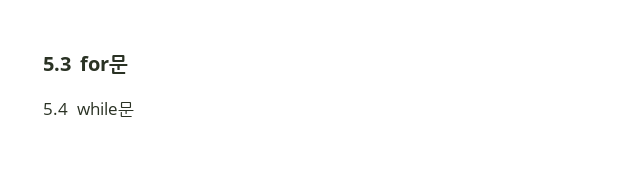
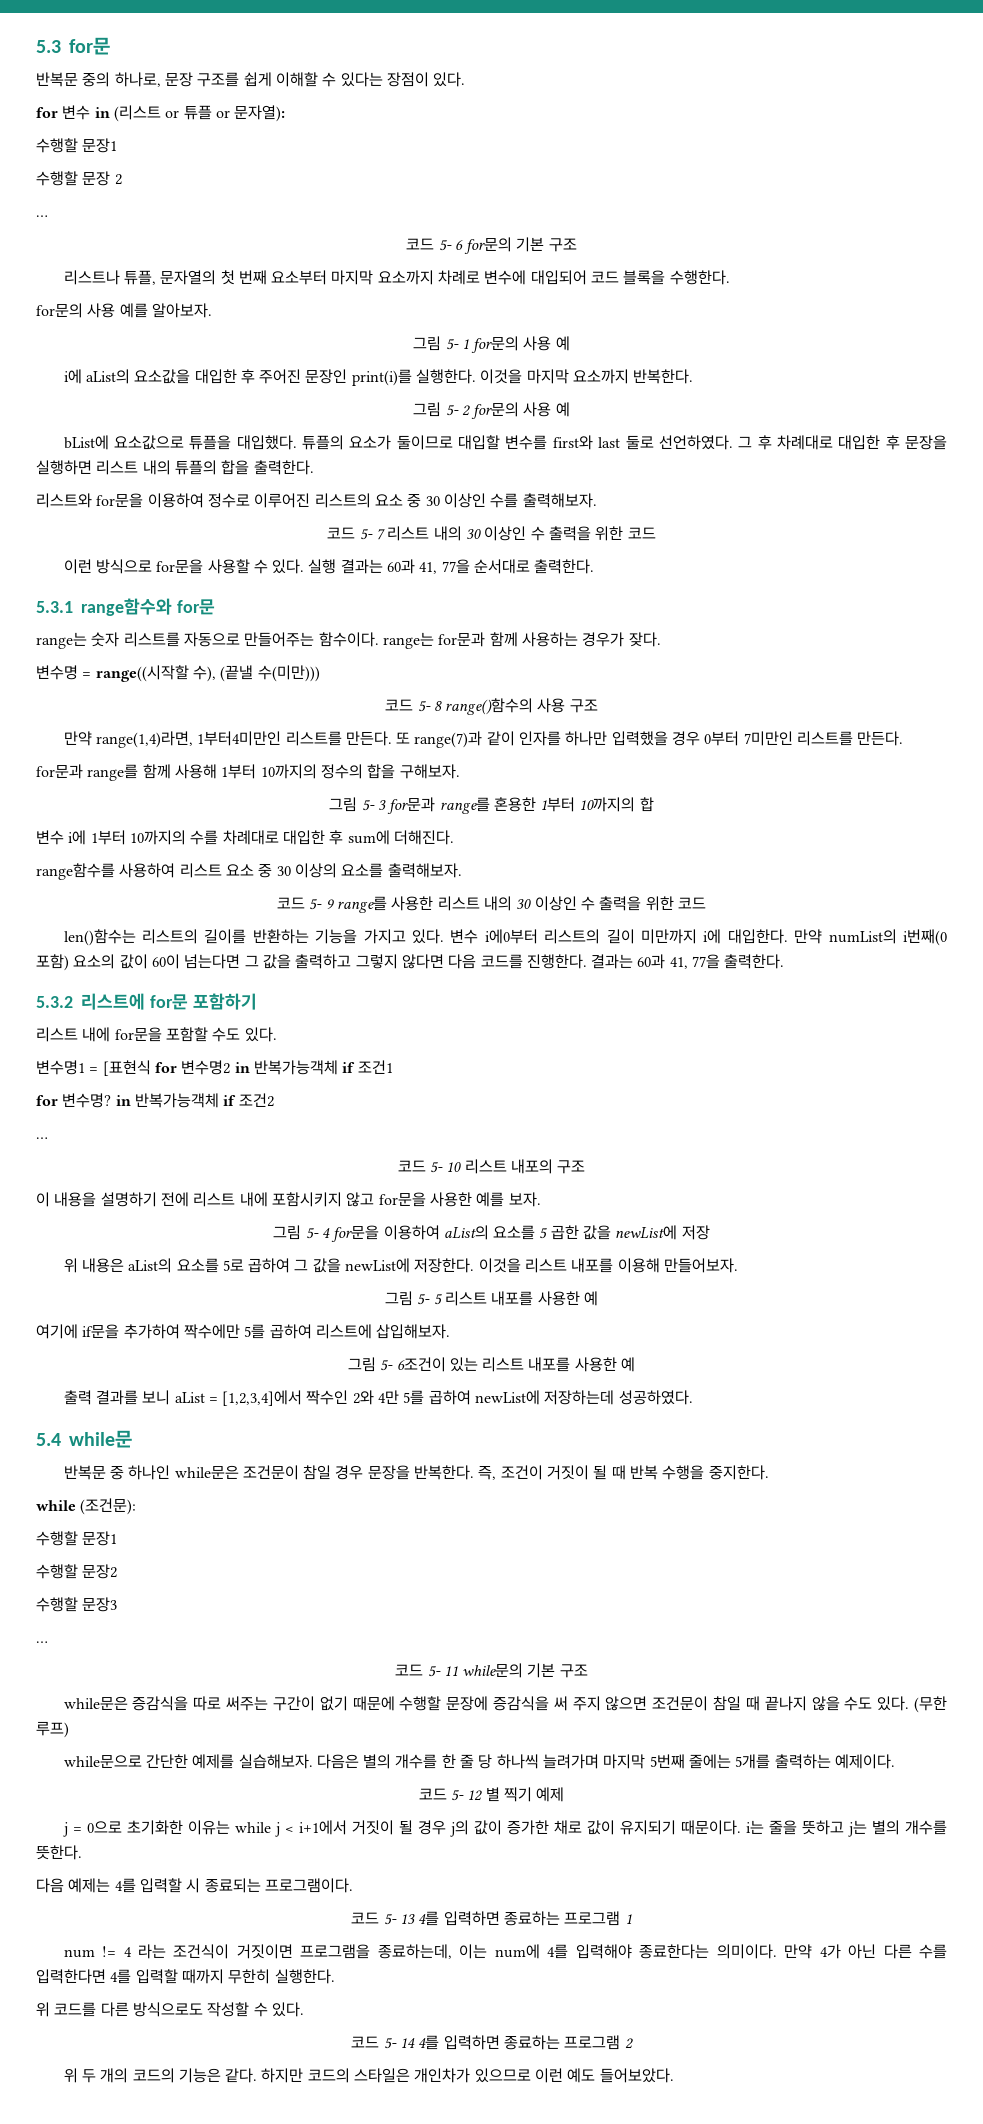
+ 반복문 중의 하나로, 문장 구조를 쉽게 이해할 수 있다는 장점이 있다.
+ for 변수 in (리스트 or 튜플 or 문자열):
+ 수행할 문장1
+ 수행할 문장 2
+ …
+ 코드 5- 6 for문의 기본 구조
+ 리스트나 튜플, 문자열의 첫 번째 요소부터 마지막 요소까지 차례로 변수에 대입되어 코드 블록을 수행한다.
+ for문의 사용 예를 알아보자.
+ 그림 5- 1 for문의 사용 예
+ i에 aList의 요소값을 대입한 후 주어진 문장인 print(i)를 실행한다. 이것을 마지막 요소까지 반복한다.
+ 그림 5- 2 for문의 사용 예
+ bList에 요소값으로 튜플을 대입했다. 튜플의 요소가 둘이므로 대입할 변수를 first와 last 둘로 선언하였다. 그 후 차례대로 대입한 후 문장을 실행하면 리스트 내의 튜플의 합을 출력한다.
+ 리스트와 for문을 이용하여 정수로 이루어진 리스트의 요소 중 30 이상인 수를 출력해보자.
+ 코드 5- 7 리스트 내의 30 이상인 수 출력을 위한 코드
+ 이런 방식으로 for문을 사용할 수 있다. 실행 결과는 60과 41, 77을 순서대로 출력한다.
+ 5.3.1 range함수와 for문
+ range는 숫자 리스트를 자동으로 만들어주는 함수이다. range는 for문과 함께 사용하는 경우가 잦다.
+ 변수명 = range((시작할 수), (끝낼 수(미만)))
+ 코드 5- 8 range()함수의 사용 구조
+ 만약 range(1,4)라면, 1부터4미만인 리스트를 만든다. 또 range(7)과 같이 인자를 하나만 입력했을 경우 0부터 7미만인 리스트를 만든다.
+ for문과 range를 함께 사용해 1부터 10까지의 정수의 합을 구해보자.
+ 그림 5- 3 for문과 range를 혼용한 1부터 10까지의 합
+ 변수 i에 1부터 10까지의 수를 차례대로 대입한 후 sum에 더해진다.
+ range함수를 사용하여 리스트 요소 중 30 이상의 요소를 출력해보자.
+ 코드 5- 9 range를 사용한 리스트 내의 30 이상인 수 출력을 위한 코드
+ len()함수는 리스트의 길이를 반환하는 기능을 가지고 있다. 변수 i에0부터 리스트의 길이 미만까지 i에 대입한다. 만약 numList의 i번째(0 포함) 요소의 값이 60이 넘는다면 그 값을 출력하고 그렇지 않다면 다음 코드를 진행한다. 결과는 60과 41, 77을 출력한다.
+ 5.3.2 리스트에 for문 포함하기
+ 리스트 내에 for문을 포함할 수도 있다.
+ 변수명1 = [표현식 for 변수명2 in 반복가능객체 if 조건1
+ for 변수명? in 반복가능객체 if 조건2
+ …
+ 코드 5- 10 리스트 내포의 구조
+ 이 내용을 설명하기 전에 리스트 내에 포함시키지 않고 for문을 사용한 예를 보자.
+ 그림 5- 4 for문을 이용하여 aList의 요소를 5 곱한 값을 newList에 저장
+ 위 내용은 aList의 요소를 5로 곱하여 그 값을 newList에 저장한다. 이것을 리스트 내포를 이용해 만들어보자.
+ 그림 5- 5 리스트 내포를 사용한 예
+ 여기에 if문을 추가하여 짝수에만 5를 곱하여 리스트에 삽입해보자.
+ 그림 5- 6조건이 있는 리스트 내포를 사용한 예
+ 출력 결과를 보니 aList = [1,2,3,4]에서 짝수인 2와 4만 5를 곱하여 newList에 저장하는데 성공하였다.
  5.4 while문
+ 반복문 중 하나인 while문은 조건문이 참일 경우 문장을 반복한다. 즉, 조건이 거짓이 될 때 반복 수행을 중지한다.
+ while (조건문):
+ 수행할 문장1
+ 수행할 문장2
+ 수행할 문장3
+ …
+ 코드 5- 11 while문의 기본 구조
+ while문은 증감식을 따로 써주는 구간이 없기 때문에 수행할 문장에 증감식을 써 주지 않으면 조건문이 참일 때 끝나지 않을 수도 있다. (무한 루프)
+ while문으로 간단한 예제를 실습해보자. 다음은 별의 개수를 한 줄 당 하나씩 늘려가며 마지막 5번째 줄에는 5개를 출력하는 예제이다.
+ 코드 5- 12 별 찍기 예제
+ j = 0으로 초기화한 이유는 while j < i+1에서 거짓이 될 경우 j의 값이 증가한 채로 값이 유지되기 때문이다. i는 줄을 뜻하고 j는 별의 개수를 뜻한다.
+ 다음 예제는 4를 입력할 시 종료되는 프로그램이다.
+ 코드 5- 13 4를 입력하면 종료하는 프로그램 1
+ num != 4 라는 조건식이 거짓이면 프로그램을 종료하는데, 이는 num에 4를 입력해야 종료한다는 의미이다. 만약 4가 아닌 다른 수를 입력한다면 4를 입력할 때까지 무한히 실행한다.
+ 위 코드를 다른 방식으로도 작성할 수 있다.
+ 코드 5- 14 4를 입력하면 종료하는 프로그램 2
+ 위 두 개의 코드의 기능은 같다. 하지만 코드의 스타일은 개인차가 있으므로 이런 예도 들어보았다.

